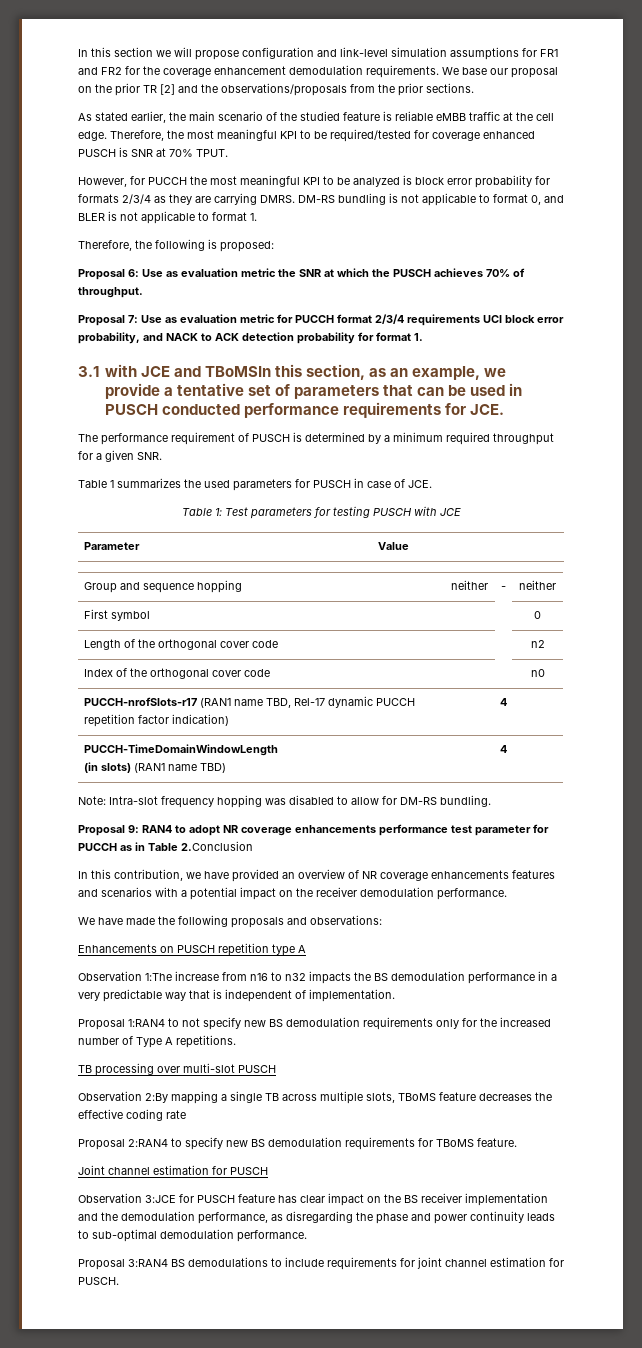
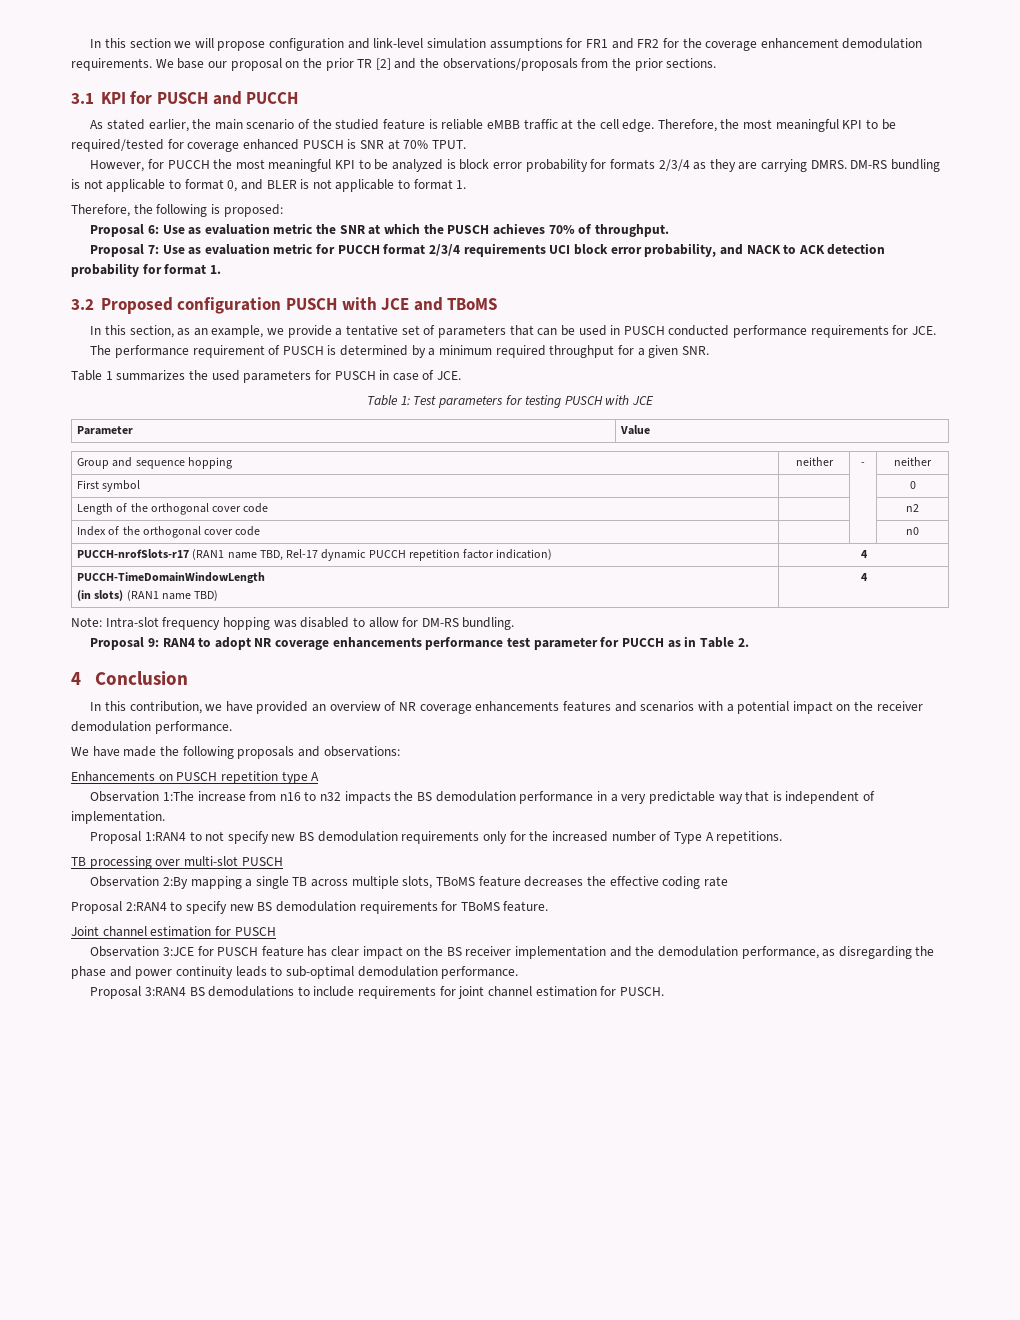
+ 3.1 KPI for PUSCH and PUCCH
- 3.1 with JCE and TBoMSIn this section, as an example, we provide a tentative set of parameters that can be used in PUSCH conducted performance requirements for JCE.
+ 3.2 Proposed configuration PUSCH with JCE and TBoMS
+ In this section, as an example, we provide a tentative set of parameters that can be used in PUSCH conducted performance requirements for JCE.
- Proposal 9: RAN4 to adopt NR coverage enhancements performance test parameter for PUCCH as in Table 2.Conclusion
+ Proposal 9: RAN4 to adopt NR coverage enhancements performance test parameter for PUCCH as in Table 2.
+ 4 Conclusion

